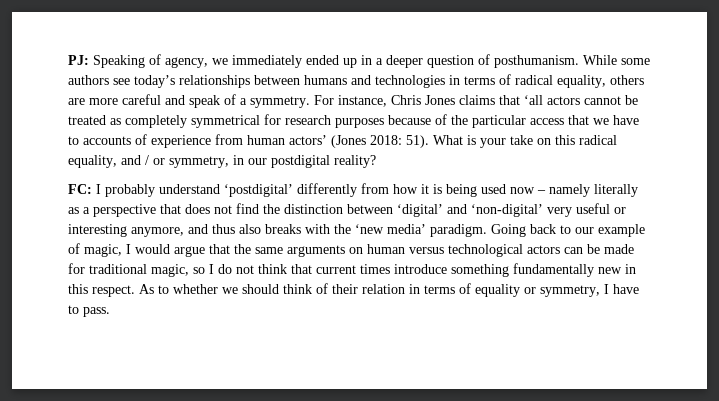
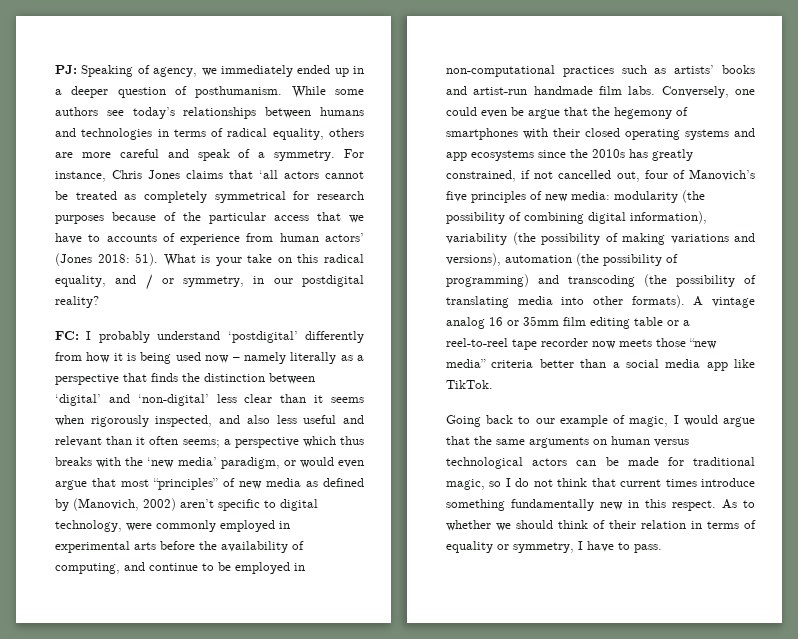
- I probably understand ‘postdigital’ differently from how it is being used now – namely literally as a perspective that does not find the distinction between ‘digital’ and ‘non-digital’ very useful or interesting anymore, and thus also breaks with the ‘new media’ paradigm. Going back to our example of magic, I would argue that the same arguments on human versus technological actors can be made for traditional magic, so I do not think that current times introduce something fundamentally new in this respect.
+ I probably understand ‘postdigital’ differently from how it is being used now – namely literally as a perspective that finds the distinction between ‘digital’ and ‘non-digital’ less clear than it seems when rigorously inspected, and also less useful and relevant than it often seems; a perspective which thus breaks with the ‘new media’ paradigm, or would even argue that most “principles” of new media as defined by (Manovich, 2002) aren’t specific to digital technology, were commonly employed in experimental arts before the availability of computing, and continue to be employed in non-computational practices such as artists’ books and artist-run handmade film labs. Conversely, one could even be argue that the hegemony of smartphones with their closed operating systems and app ecosystems since the 2010s has greatly constrained, if not cancelled out, four of Manovich’s five principles of new media: modularity (the possibility of combining digital information), variability (the possibility of making variations and versions), automation (the possibility of programming) and transcoding (the possibility of translating media into other formats). A vintage analog 16 or 35mm film editing table or a reel-to-reel tape recorder now meets those “new media” criteria better than a social media app like TikTok.
+ Going back to our example of magic, I would argue that the same arguments on human versus technological actors can be made for traditional magic, so I do not think that current times introduce something fundamentally new in this respect.

